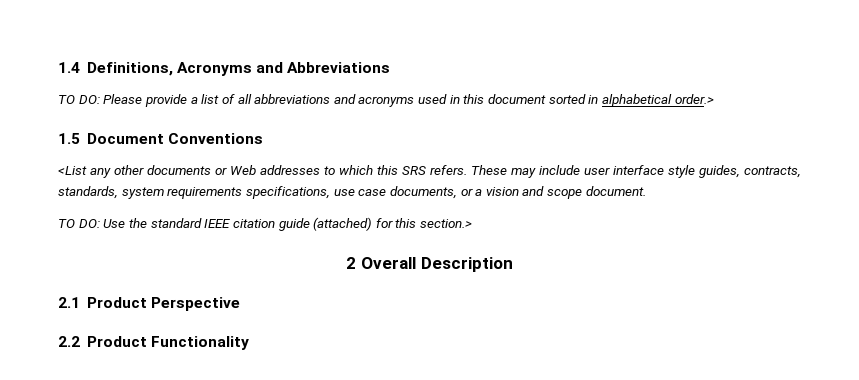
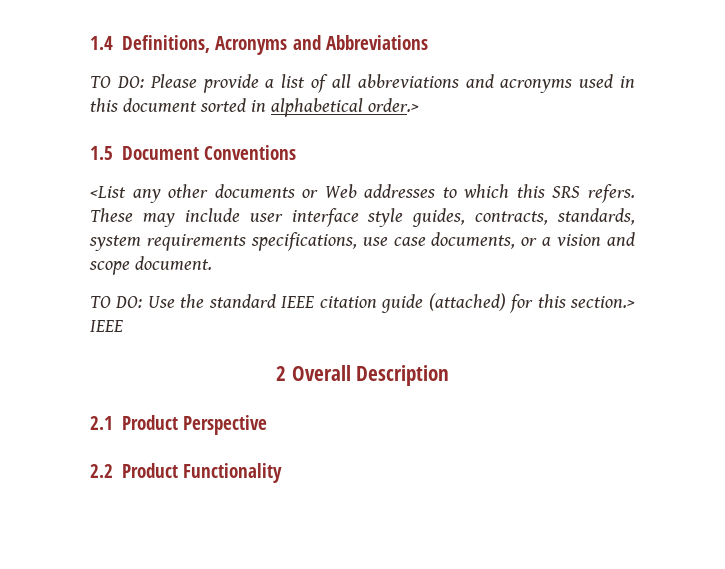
- TO DO: Use the standard IEEE citation guide (attached) for this section.>
+ TO DO: Use the standard IEEE citation guide (attached) for this section.> IEEE

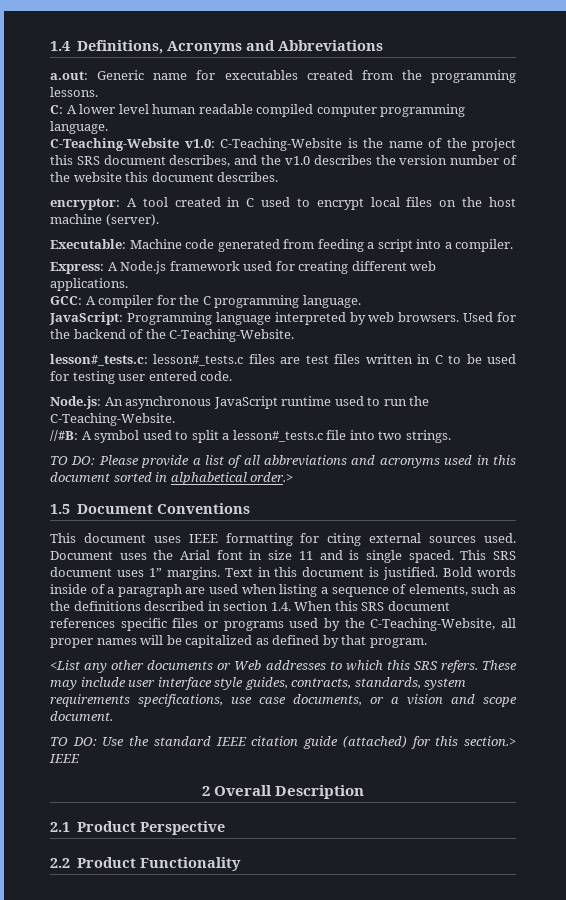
+ a.out: Generic name for executables created from the programming lessons.
+ C: A lower level human readable compiled computer programming language.
+ C-Teaching-Website v1.0: C-Teaching-Website is the name of the project this SRS document describes, and the v1.0 describes the version number of the website this document describes.
+ encryptor: A tool created in C used to encrypt local files on the host machine (server).
+ Executable: Machine code generated from feeding a script into a compiler.
+ Express: A Node.js framework used for creating different web applications.
+ GCC: A compiler for the C programming language.
+ JavaScript: Programming language interpreted by web browsers. Used for the backend of the C-Teaching-Website.
+ lesson#_tests.c: lesson#_tests.c files are test files written in C to be used for testing user entered code.
+ Node.js: An asynchronous JavaScript runtime used to run the C-Teaching-Website.
+ //#B: A symbol used to split a lesson#_tests.c file into two strings.
+ This document uses IEEE formatting for citing external sources used. Document uses the Arial font in size 11 and is single spaced. This SRS document uses 1” margins. Text in this document is justified. Bold words inside of a paragraph are used when listing a sequence of elements, such as the definitions described in section 1.4. When this SRS document references specific files or programs used by the C-Teaching-Website, all proper names will be capitalized as defined by that program.

